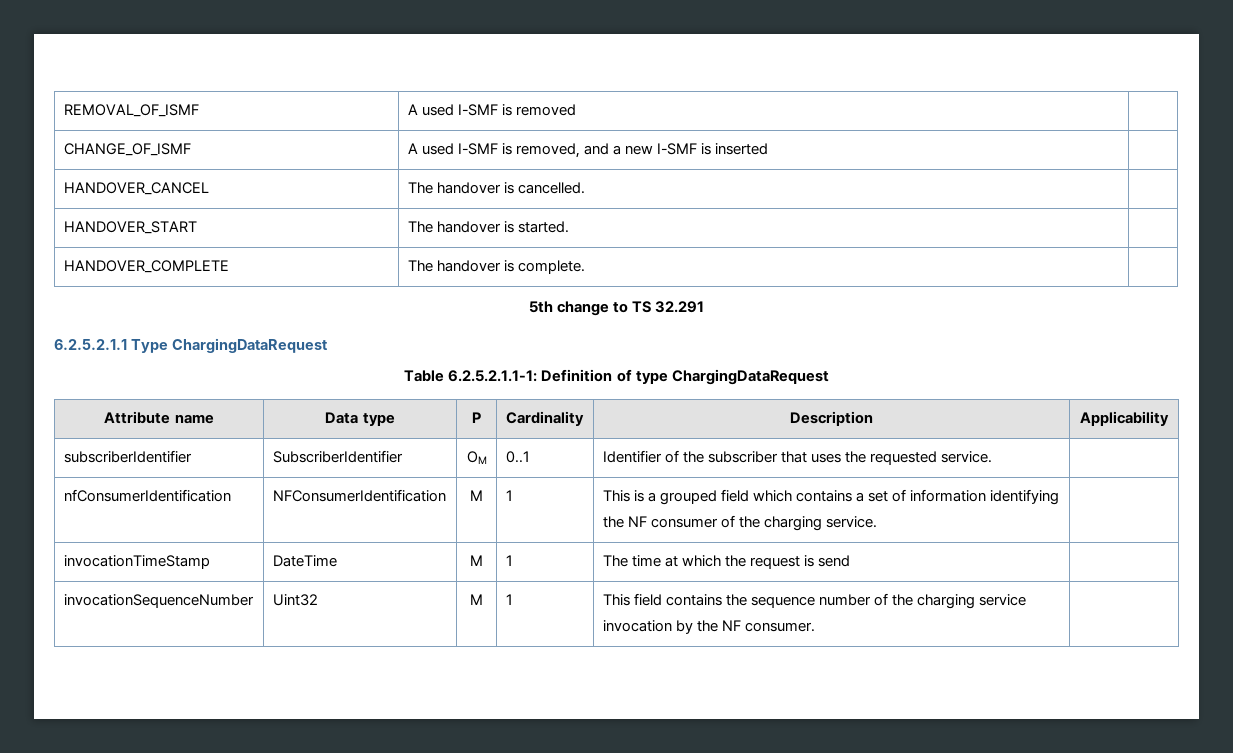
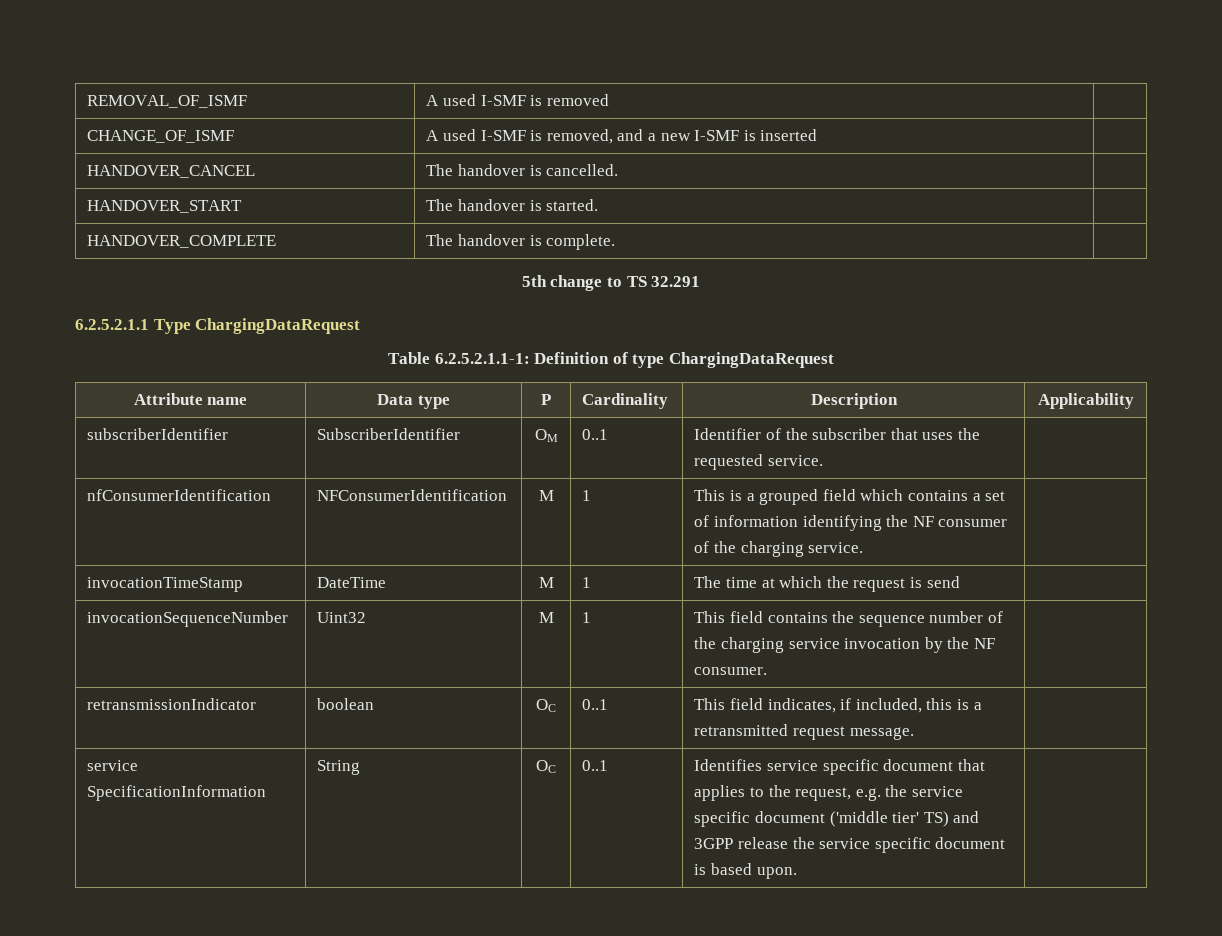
+ retransmissionIndicator | boolean | OC | 0..1 | This field indicates, if included, this is a retransmitted request message. |
+ service SpecificationInformation | String | OC | 0..1 | Identifies service specific document that applies to the request, e.g. the service specific document ('middle tier' TS) and 3GPP release the service specific document is based upon. |

